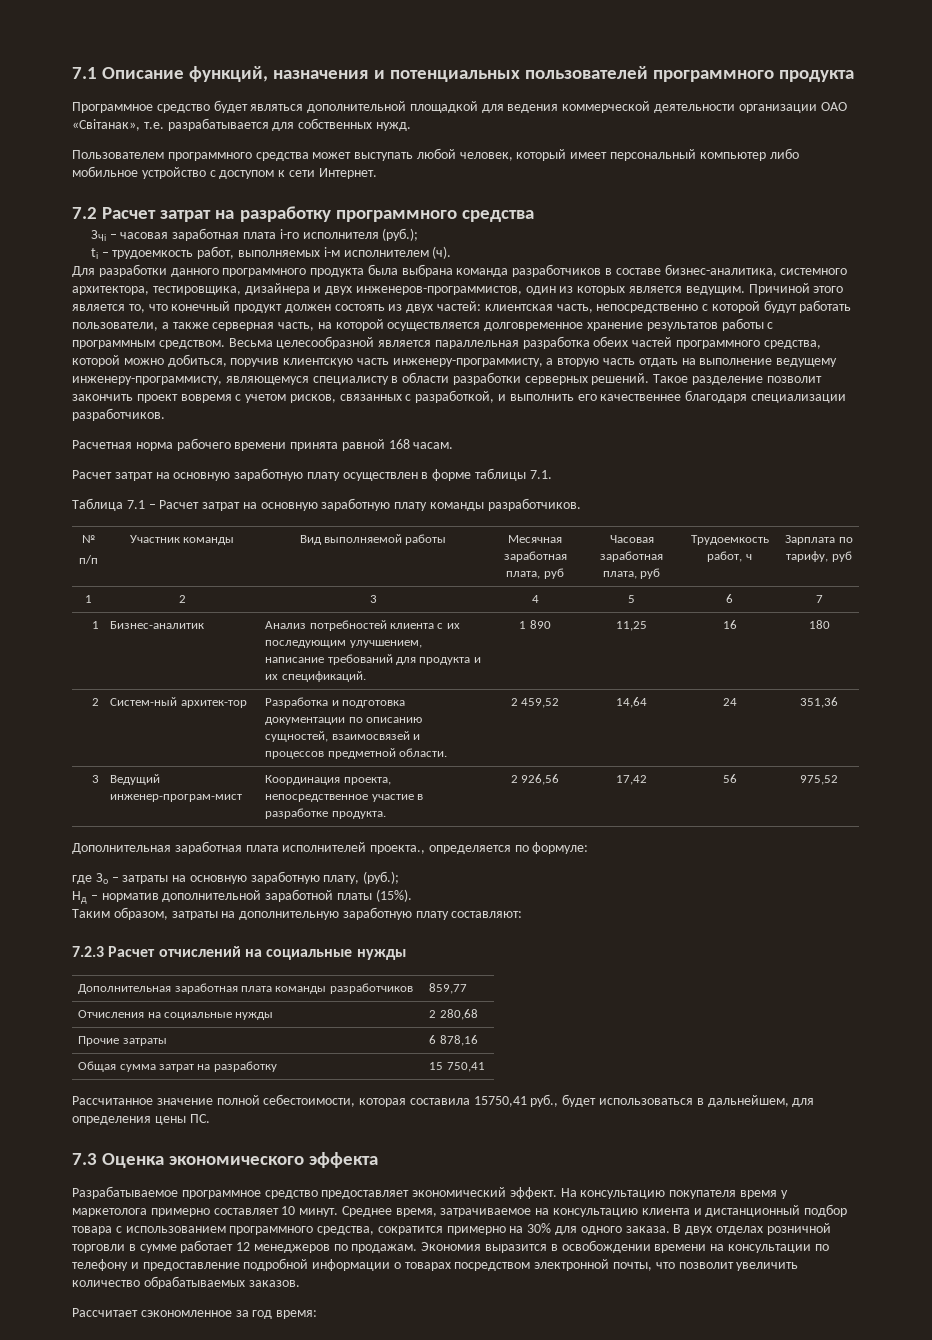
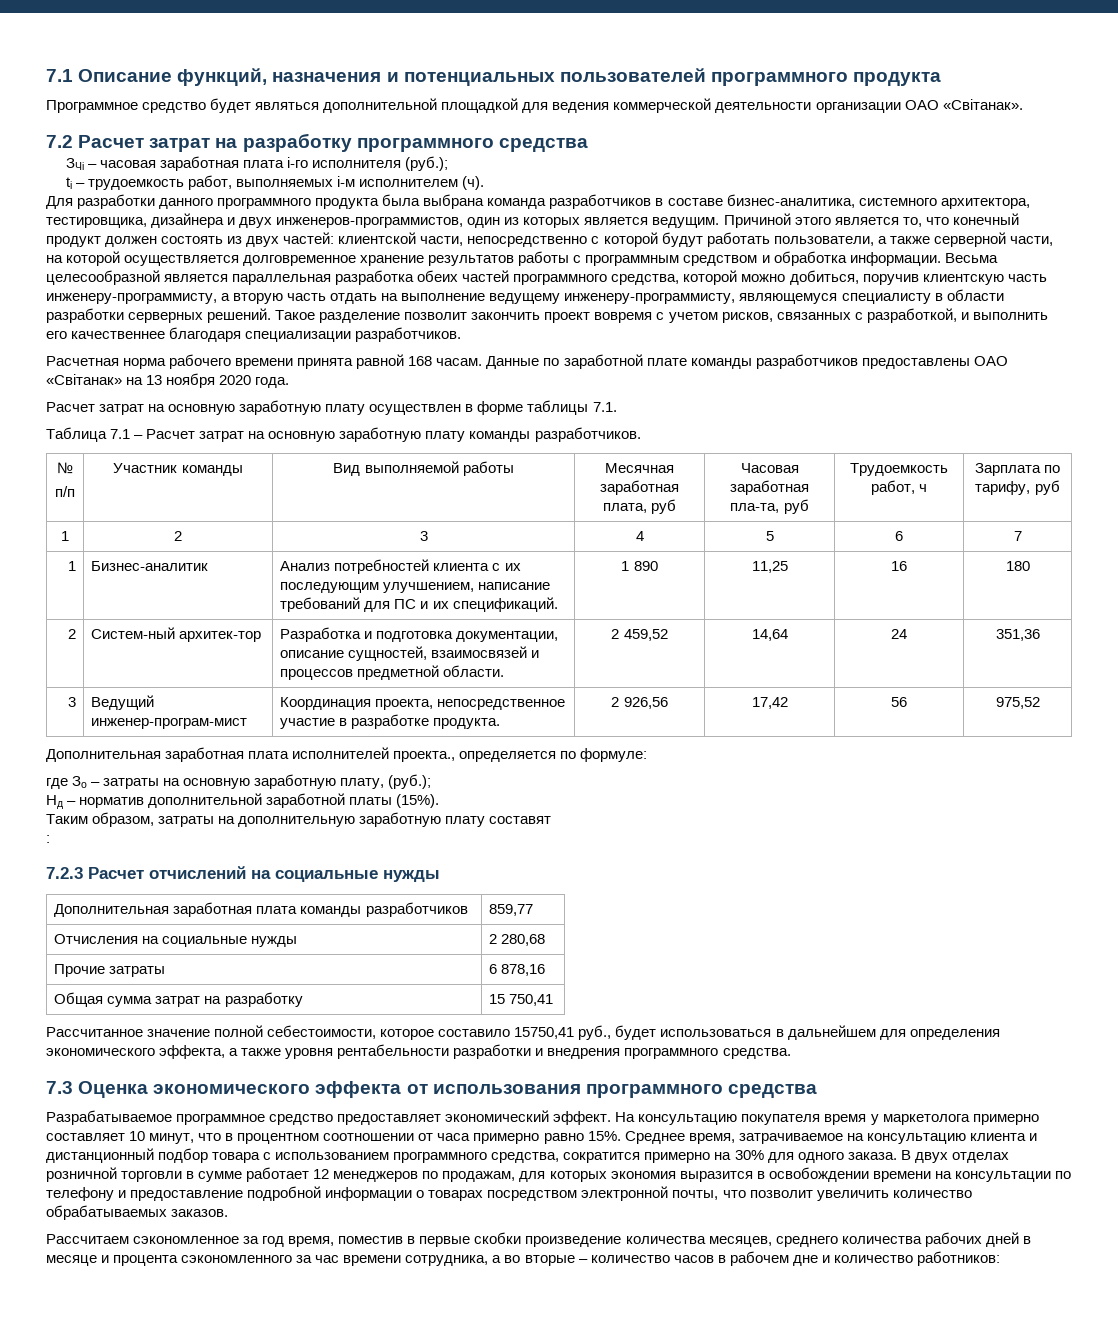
- Программное средство будет являться дополнительной площадкой для ведения коммерческой деятельности организации ОАО «Свiтанак», т.е. разрабатывается для собственных нужд.
- Пользователем программного средства может выступать любой человек, который имеет персональный компьютер либо мобильное устройство с доступом к сети Интернет.
+ Программное средство будет являться дополнительной площадкой для ведения коммерческой деятельности организации ОАО «Свiтанак».
- Причиной этого является то, что конечный продукт должен состоять из двух частей: клиентская часть, непосредственно с которой будут работать пользователи, а также серверная часть, на которой осуществляется долговременное хранение результатов работы с программным средством.
+ Причиной этого является то, что конечный продукт должен состоять из двух частей: клиентской части, непосредственно с которой будут работать пользователи, а также серверной части, на которой осуществляется долговременное хранение результатов работы с программным средством и обработка информации.
+ Данные по заработной плате команды разработчиков предоставлены ОАО «Свiтанак» на 13 ноября 2020 года.
  №
- п/п | Участник команды | Вид выполняемой работы | Месячная заработная плата, руб | Часовая заработная плата, руб | Трудоемкость работ, ч | Зарплата по тарифу, руб
+ п/п | Участник команды | Вид выполняемой работы | Месячная заработная плата, руб | Часовая заработная пла-та, руб | Трудоемкость работ, ч | Зарплата по тарифу, руб
- 1 | Бизнес-аналитик | Анализ потребностей клиента с их последующим улучшением, написание требований для продукта и их спецификаций. | 1 890 | 11,25 | 16 | 180
+ 1 | Бизнес-аналитик | Анализ потребностей клиента с их последующим улучшением, написание требований для ПС и их спецификаций. | 1 890 | 11,25 | 16 | 180
- 2 | Систем-ный архитек-тор | Разработка и подготовка документации по описанию сущностей, взаимосвязей и процессов предметной области. | 2 459,52 | 14,64 | 24 | 351,36
+ 2 | Систем-ный архитек-тор | Разработка и подготовка документации, описание сущностей, взаимосвязей и процессов предметной области. | 2 459,52 | 14,64 | 24 | 351,36
- Таким образом, затраты на дополнительную заработную плату составляют:
+ Таким образом, затраты на дополнительную заработную плату составят
+ :
- Рассчитанное значение полной себестоимости, которая составила 15750,41 руб., будет использоваться в дальнейшем, для определения цены ПС.
+ Рассчитанное значение полной себестоимости, которое составило 15750,41 руб., будет использоваться в дальнейшем для определения экономического эффекта, а также уровня рентабельности разработки и внедрения программного средства.
- 7.3 Оценка экономического эффекта
+ 7.3 Оценка экономического эффекта от использования программного средства
- На консультацию покупателя время у маркетолога примерно составляет 10 минут.
+ На консультацию покупателя время у маркетолога примерно составляет 10 минут, что в процентном соотношении от часа примерно равно 15%.
- В двух отделах розничной торговли в сумме работает 12 менеджеров по продажам. Экономия выразится в освобождении времени на консультации по телефону и предоставление подробной информации о товарах посредством электронной почты, что позволит увеличить количество обрабатываемых заказов.
+ В двух отделах розничной торговли в сумме работает 12 менеджеров по продажам, для которых экономия выразится в освобождении времени на консультации по телефону и предоставление подробной информации о товарах посредством электронной почты, что позволит увеличить количество обрабатываемых заказов.
- Рассчитает сэкономленное за год время:
+ Рассчитаем сэкономленное за год время, поместив в первые скобки произведение количества месяцев, среднего количества рабочих дней в месяце и процента сэкономленного за час времени сотрудника, а во вторые – количество часов в рабочем дне и количество работников:

